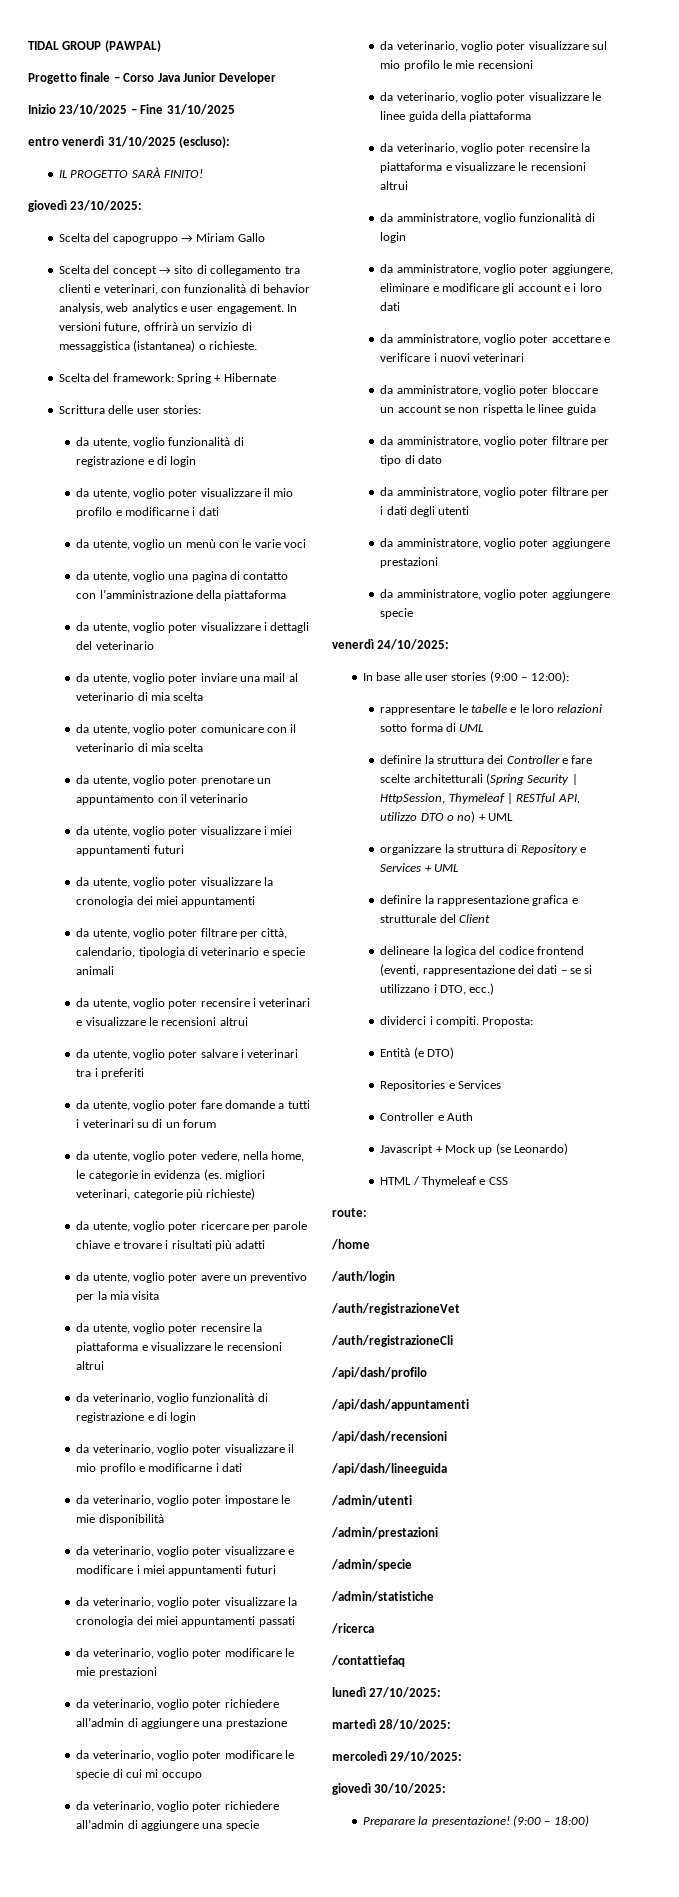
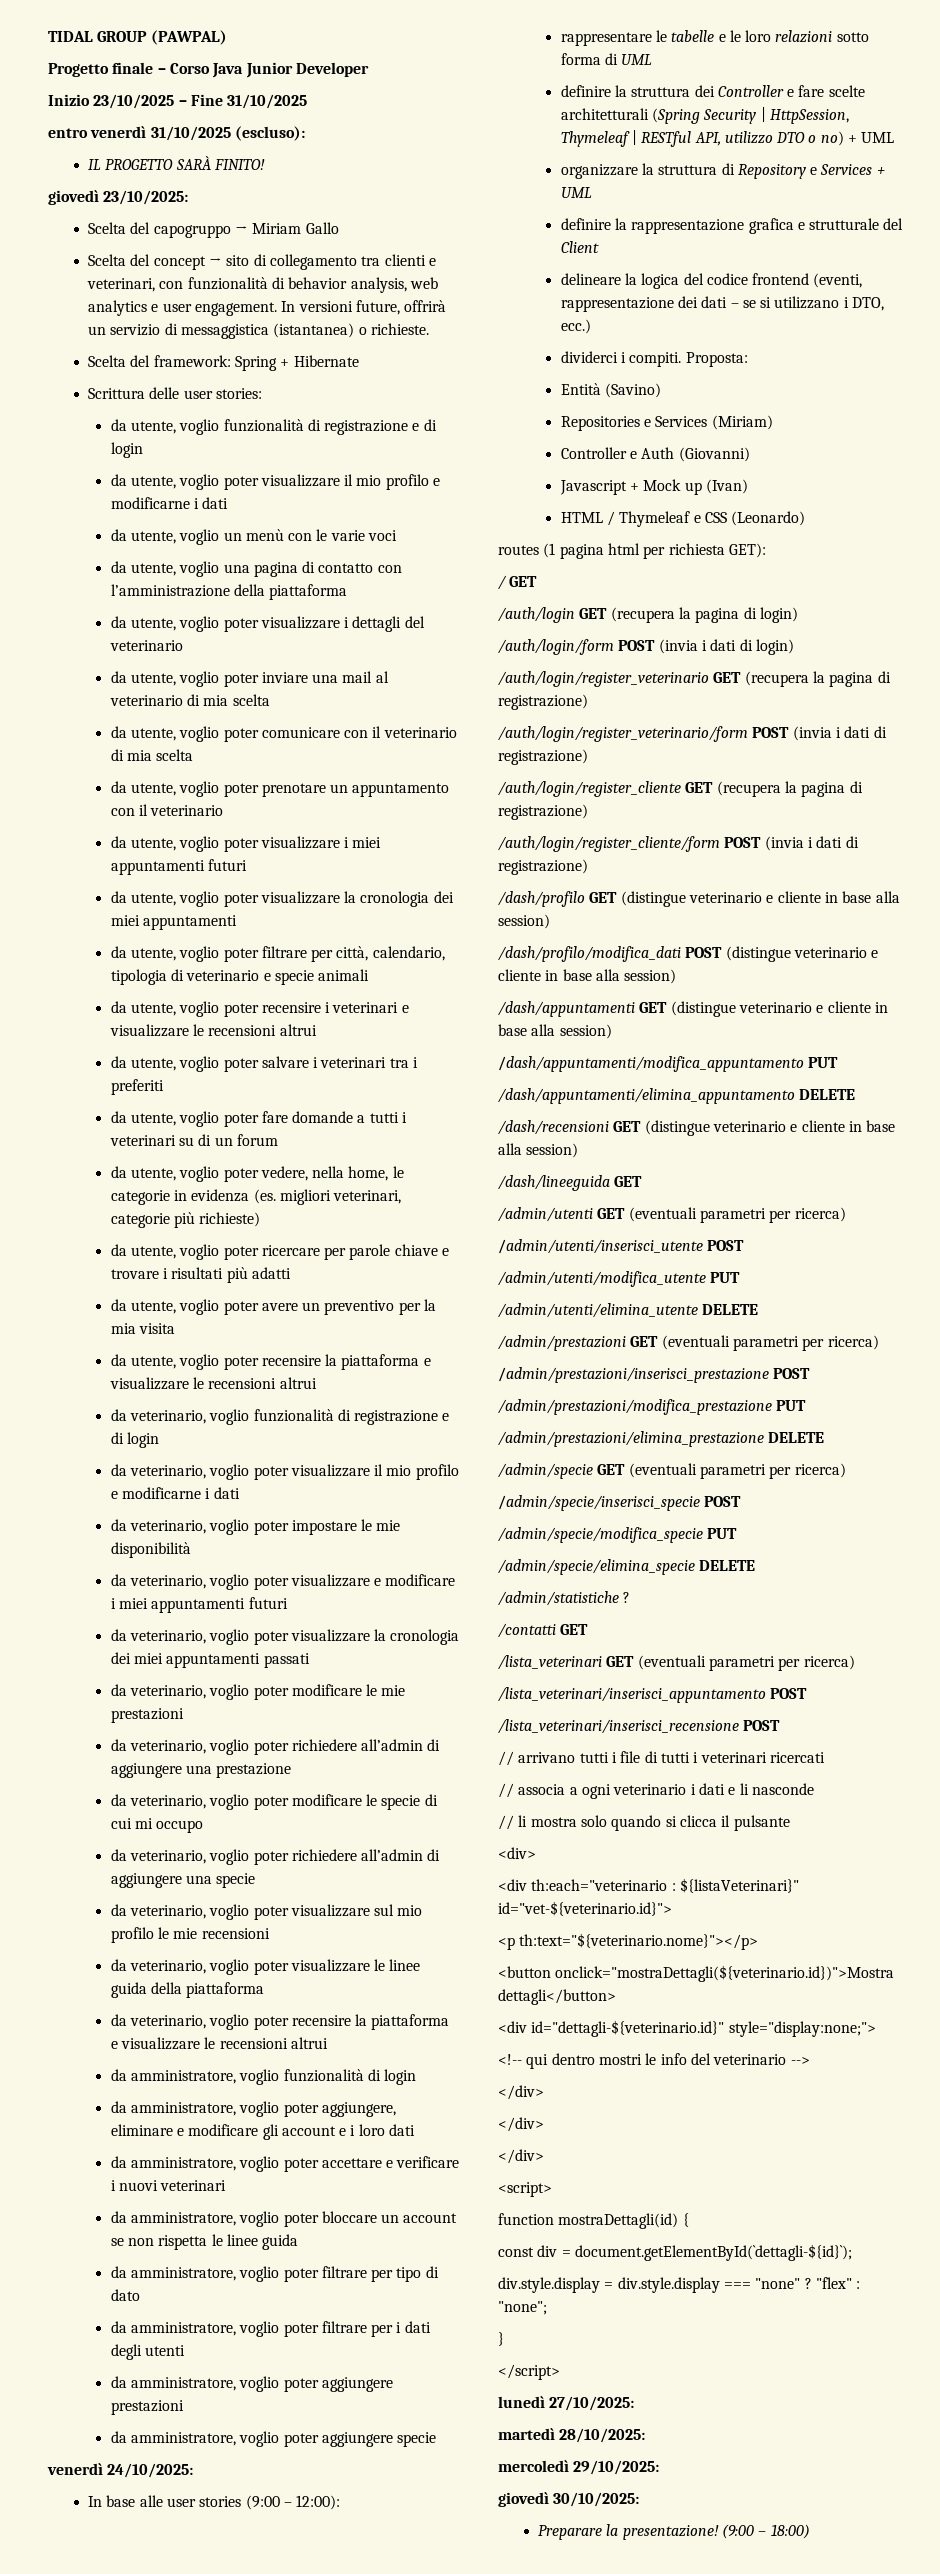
- Entità (e DTO)
+ Entità (Savino)
- Repositories e Services
+ Repositories e Services (Miriam)
- Controller e Auth
+ Controller e Auth (Giovanni)
- Javascript + Mock up (se Leonardo)
+ Javascript + Mock up (Ivan)
- HTML / Thymeleaf e CSS
- route:
- /home
- /auth/login
- /auth/registrazioneVet
- /auth/registrazioneCli
- /api/dash/profilo
- /api/dash/appuntamenti
- /api/dash/recensioni
- /api/dash/lineeguida
- /admin/utenti
- /admin/prestazioni
- /admin/specie
- /admin/statistiche
- /ricerca
- /contattiefaq
+ HTML / Thymeleaf e CSS (Leonardo)
+ routes (1 pagina html per richiesta GET):
+ / GET
+ /auth/login GET (recupera la pagina di login)
+ /auth/login/form POST (invia i dati di login)
+ /auth/login/register_veterinario GET (recupera la pagina di registrazione)
+ /auth/login/register_veterinario/form POST (invia i dati di registrazione)
+ /auth/login/register_cliente GET (recupera la pagina di registrazione)
+ /auth/login/register_cliente/form POST (invia i dati di registrazione)
+ /dash/profilo GET (distingue veterinario e cliente in base alla session)
+ /dash/profilo/modifica_dati POST (distingue veterinario e cliente in base alla session)
+ /dash/appuntamenti GET (distingue veterinario e cliente in base alla session)
+ /dash/appuntamenti/modifica_appuntamento PUT
+ /dash/appuntamenti/elimina_appuntamento DELETE
+ /dash/recensioni GET (distingue veterinario e cliente in base alla session)
+ /dash/lineeguida GET
+ /admin/utenti GET (eventuali parametri per ricerca)
+ /admin/utenti/inserisci_utente POST
+ /admin/utenti/modifica_utente PUT
+ /admin/utenti/elimina_utente DELETE
+ /admin/prestazioni GET (eventuali parametri per ricerca)
+ /admin/prestazioni/inserisci_prestazione POST
+ /admin/prestazioni/modifica_prestazione PUT
+ /admin/prestazioni/elimina_prestazione DELETE
+ /admin/specie GET (eventuali parametri per ricerca)
+ /admin/specie/inserisci_specie POST
+ /admin/specie/modifica_specie PUT
+ /admin/specie/elimina_specie DELETE
+ /admin/statistiche ?
+ /contatti GET
+ /lista_veterinari GET (eventuali parametri per ricerca)
+ /lista_veterinari/inserisci_appuntamento POST
+ /lista_veterinari/inserisci_recensione POST
+ // arrivano tutti i file di tutti i veterinari ricercati
+ // associa a ogni veterinario i dati e li nasconde
+ // li mostra solo quando si clicca il pulsante
+ <div>
+ <div th:each="veterinario : ${listaVeterinari}" id="vet-${veterinario.id}">
+ <p th:text="${veterinario.nome}"></p>
+ <button onclick="mostraDettagli(${veterinario.id})">Mostra dettagli</button>
+ <div id="dettagli-${veterinario.id}" style="display:none;">
+ <!-- qui dentro mostri le info del veterinario -->
+ </div>
+ </div>
+ </div>
+ <script>
+ function mostraDettagli(id) {
+ const div = document.getElementById(`dettagli-${id}`);
+ div.style.display = div.style.display === "none" ? "flex" : "none";
+ }
+ </script>

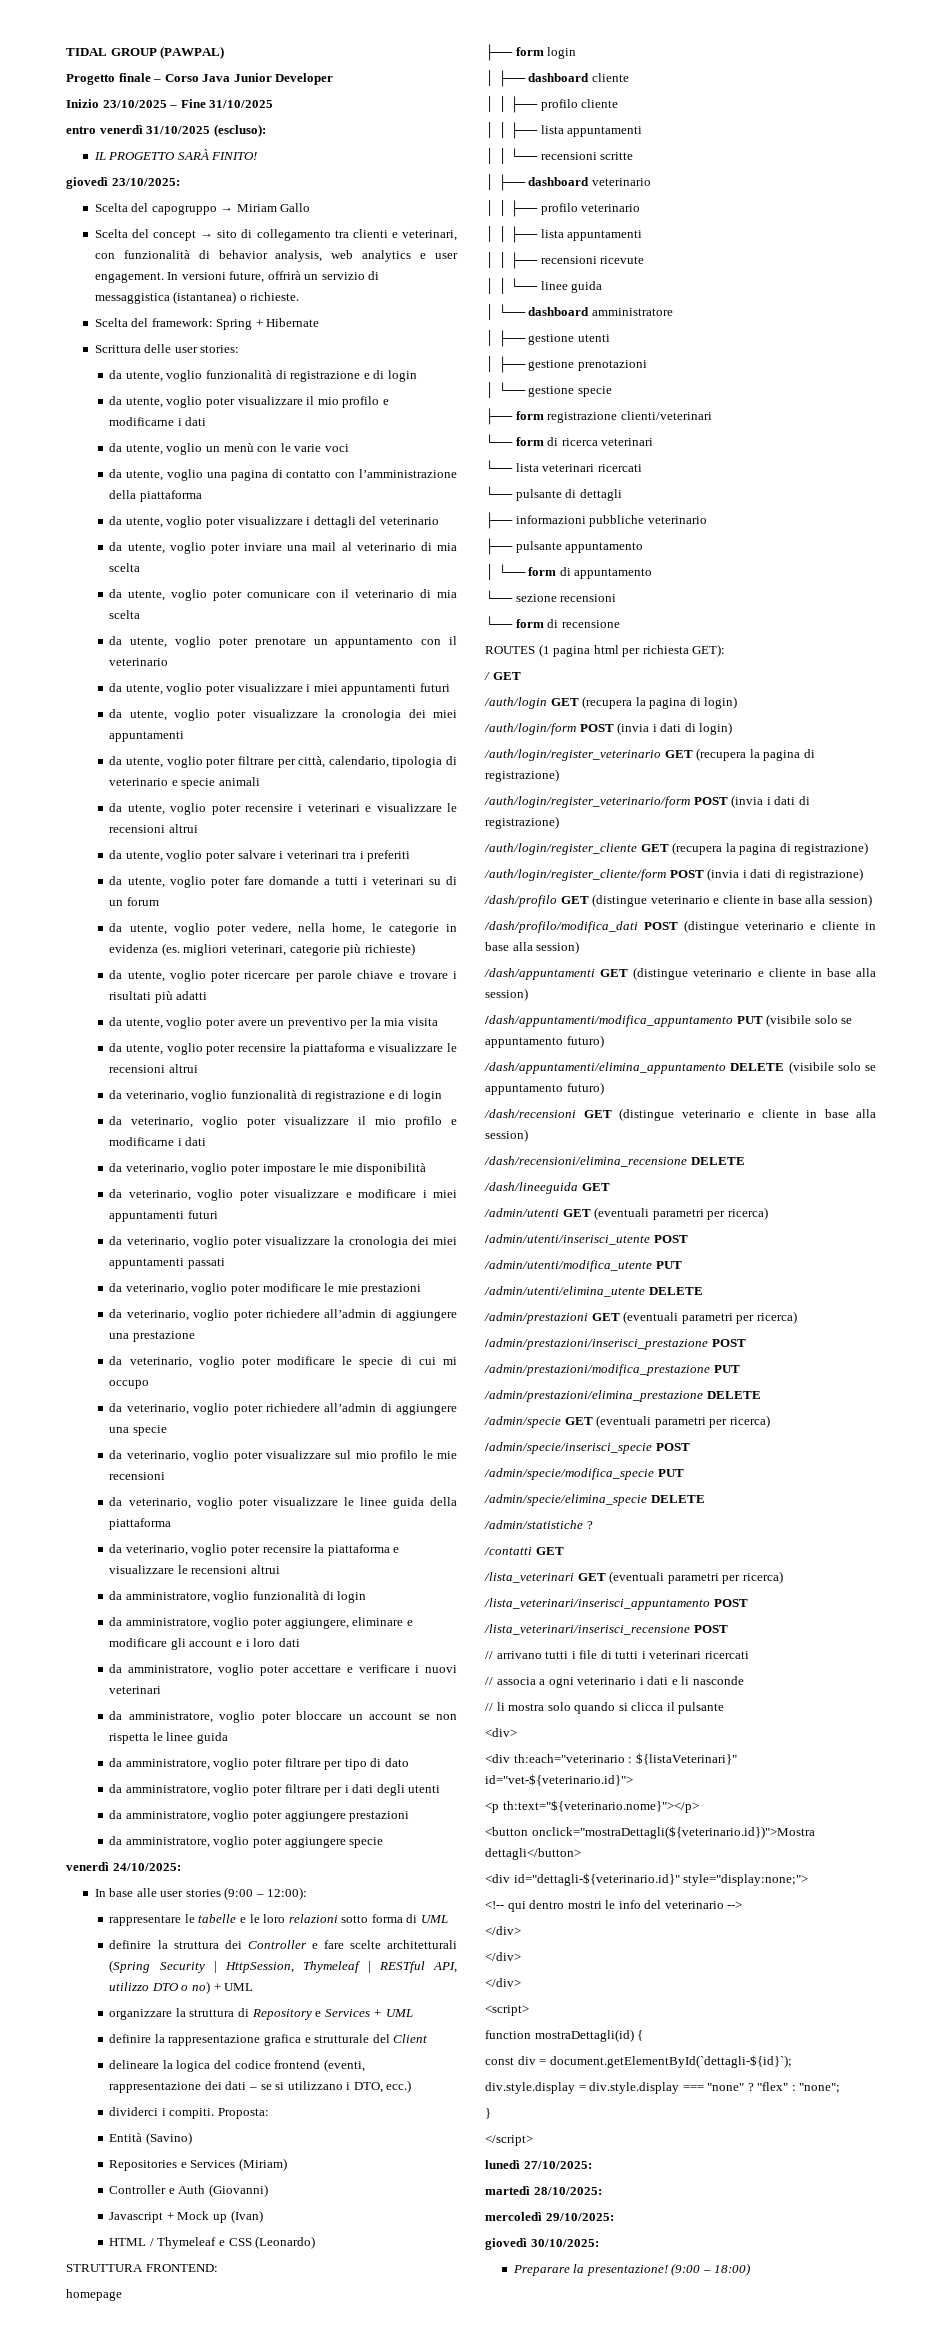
- routes (1 pagina html per richiesta GET):
+ STRUTTURA FRONTEND:
+ homepage
+ ├── form login
+ │ ├── dashboard cliente
+ │ │ ├── profilo cliente
+ │ │ ├── lista appuntamenti
+ │ │ └── recensioni scritte
+ │ ├── dashboard veterinario
+ │ │ ├── profilo veterinario
+ │ │ ├── lista appuntamenti
+ │ │ ├── recensioni ricevute
+ │ │ └── linee guida
+ │ └── dashboard amministratore
+ │ ├── gestione utenti
+ │ ├── gestione prenotazioni
+ │ └── gestione specie
+ ├── form registrazione clienti/veterinari
+ └── form di ricerca veterinari
+ └── lista veterinari ricercati
+ └── pulsante di dettagli
+ ├── informazioni pubbliche veterinario
+ ├── pulsante appuntamento
+ │ └── form di appuntamento
+ └── sezione recensioni
+ └── form di recensione
+ ROUTES (1 pagina html per richiesta GET):
- /dash/appuntamenti/modifica_appuntamento PUT
- /dash/appuntamenti/elimina_appuntamento DELETE
+ /dash/appuntamenti/modifica_appuntamento PUT (visibile solo se appuntamento futuro)
+ /dash/appuntamenti/elimina_appuntamento DELETE (visibile solo se appuntamento futuro)
+ /dash/recensioni/elimina_recensione DELETE

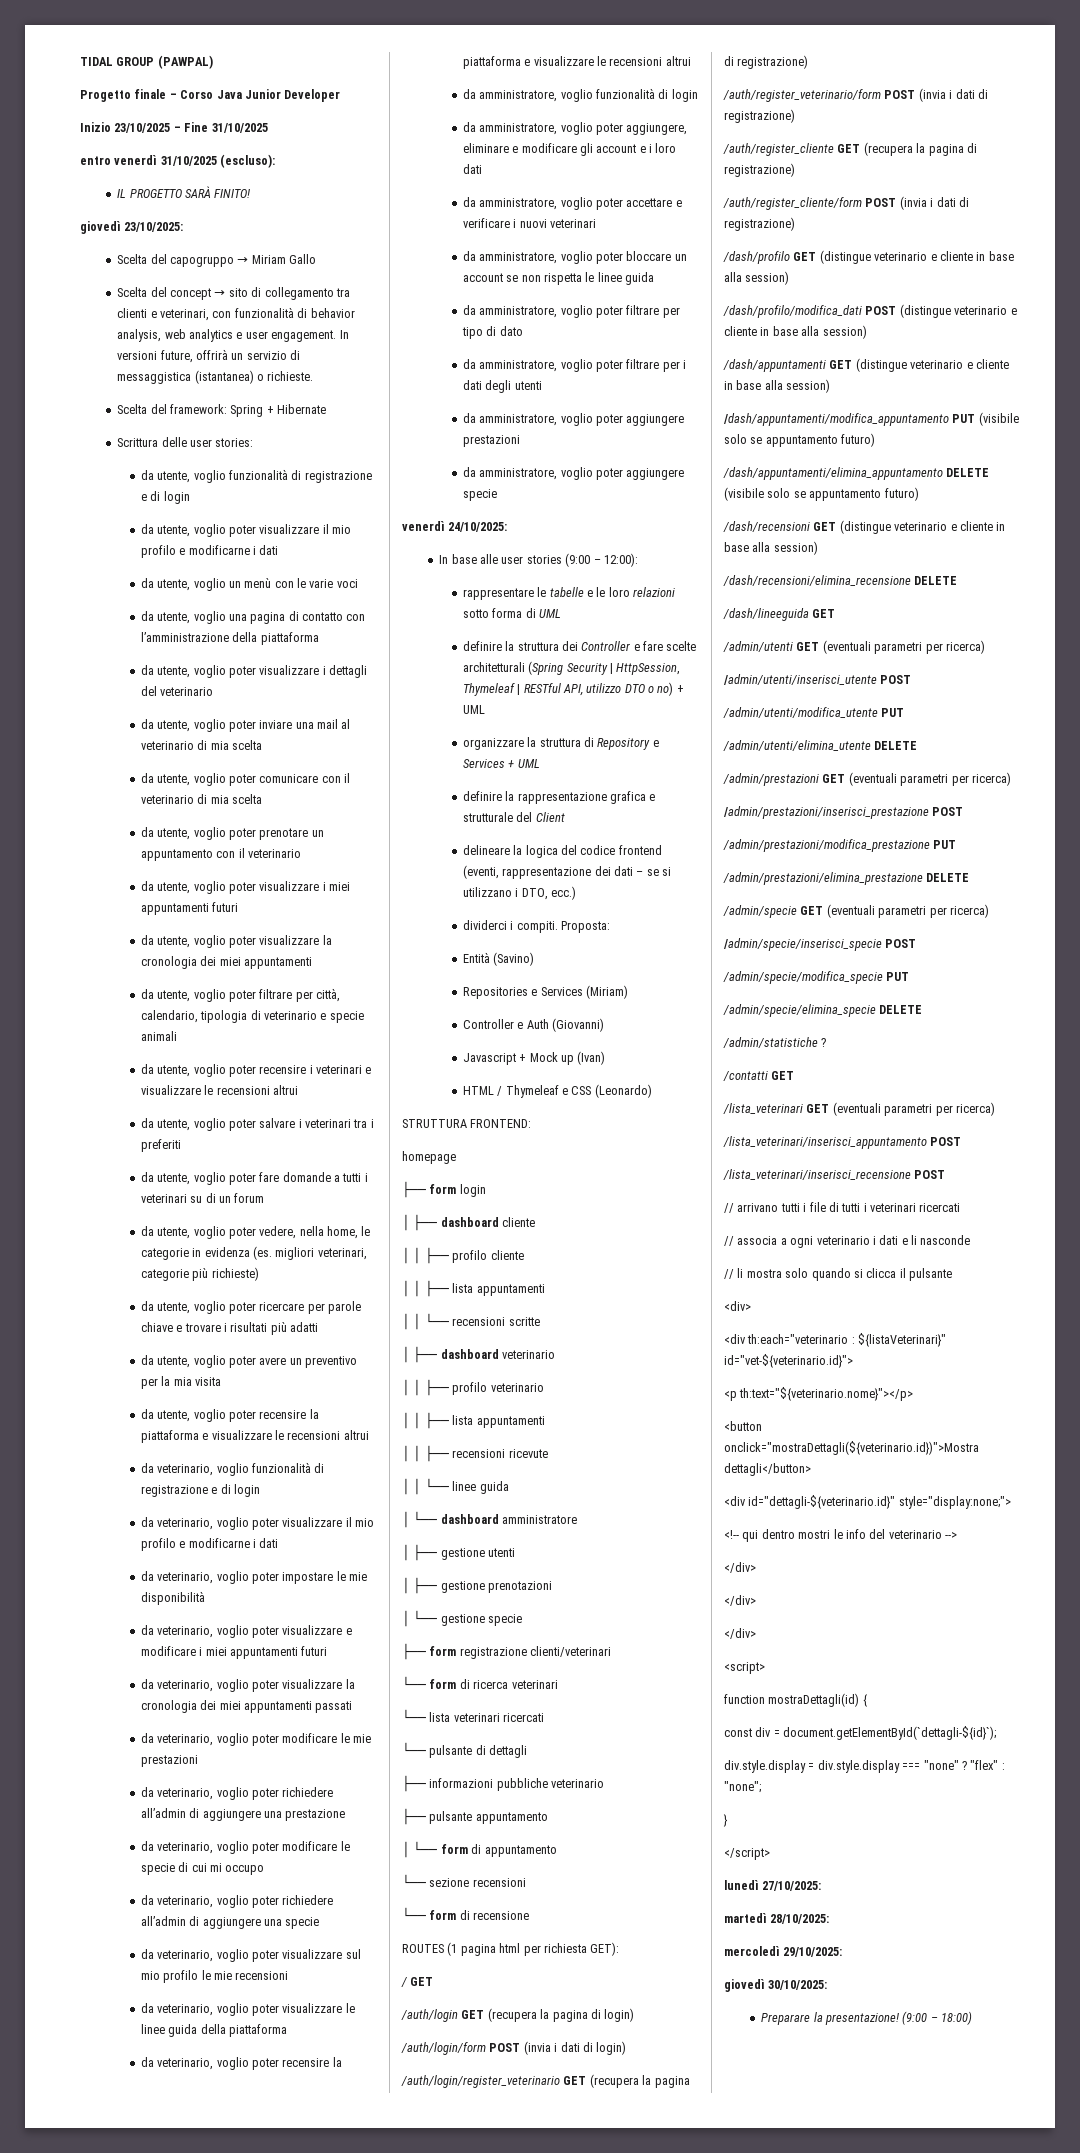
- /auth/login/register_veterinario/form POST (invia i dati di registrazione)
- /auth/login/register_cliente GET (recupera la pagina di registrazione)
- /auth/login/register_cliente/form POST (invia i dati di registrazione)
+ /auth/register_veterinario/form POST (invia i dati di registrazione)
+ /auth/register_cliente GET (recupera la pagina di registrazione)
+ /auth/register_cliente/form POST (invia i dati di registrazione)

